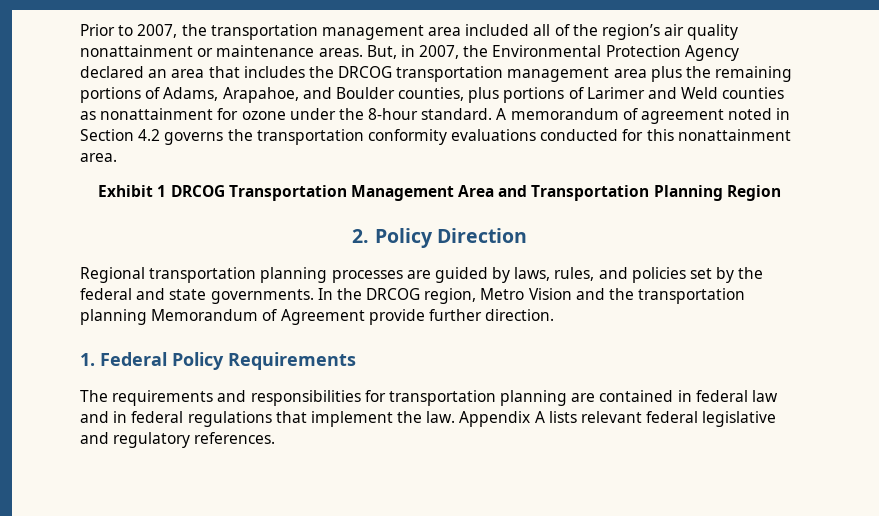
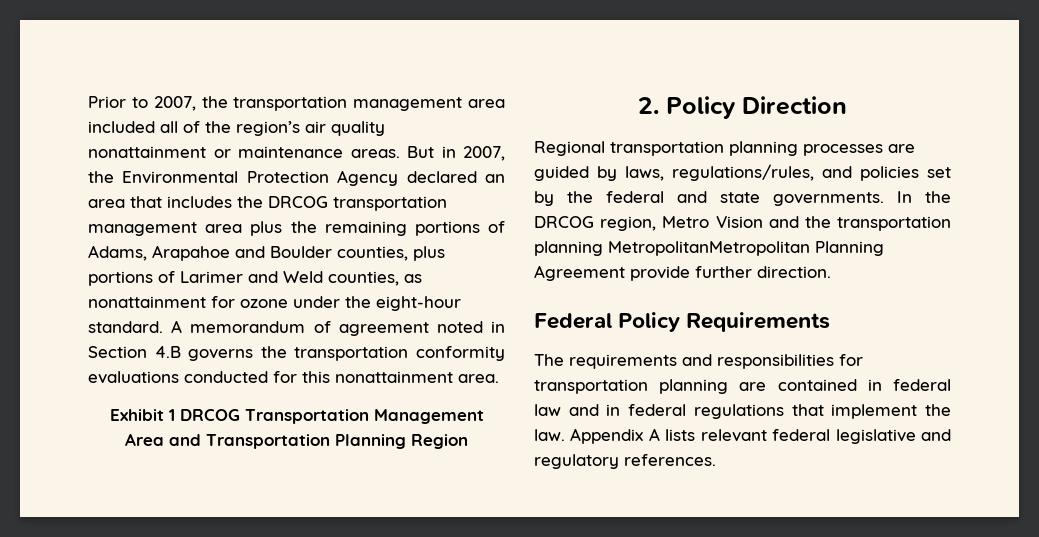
- But, in 2007, the Environmental Protection Agency declared an area that includes the DRCOG transportation management area plus the remaining portions of Adams, Arapahoe, and Boulder counties, plus portions of Larimer and Weld counties as nonattainment for ozone under the 8-hour standard.
+ But in 2007, the Environmental Protection Agency declared an area that includes the DRCOG transportation management area plus the remaining portions of Adams, Arapahoe and Boulder counties, plus portions of Larimer and Weld counties, as nonattainment for ozone under the eight-hour standard.
- A memorandum of agreement noted in Section 4.2 governs the transportation conformity evaluations conducted for this nonattainment area.
+ A memorandum of agreement noted in Section 4.B governs the transportation conformity evaluations conducted for this nonattainment area.
- Regional transportation planning processes are guided by laws, rules, and policies set by the federal and state governments.
+ Regional transportation planning processes are guided by laws, regulations/rules, and policies set by the federal and state governments.
- In the DRCOG region, Metro Vision and the transportation planning Memorandum of Agreement provide further direction.
+ In the DRCOG region, Metro Vision and the transportation planning MetropolitanMetropolitan Planning Agreement provide further direction.
- 1. Federal Policy Requirements
+ Federal Policy Requirements

